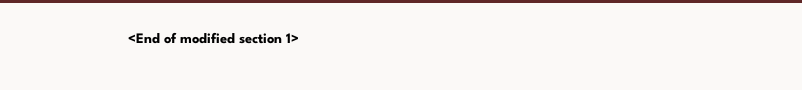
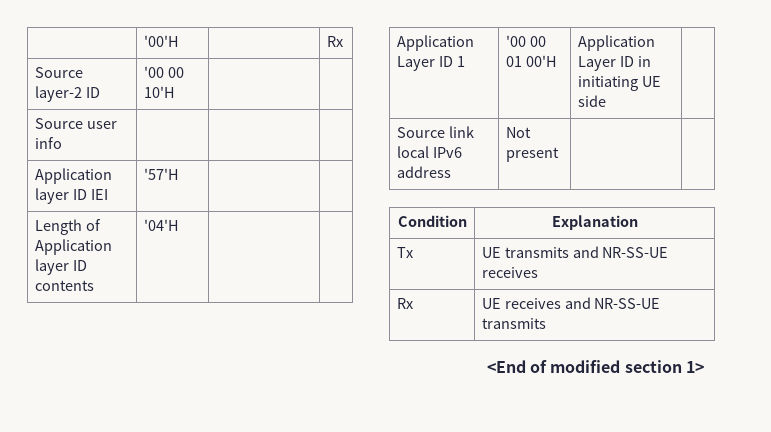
+ | '00'H | | Rx
+ Source layer-2 ID | '00 00 10'H | |
+ Source user info | | |
+ Application layer ID IEI | '57'H | |
+ Length of Application layer ID contents | '04'H | |
+ Application Layer ID 1 | '00 00 01 00'H | Application Layer ID in initiating UE side |
+ Source link local IPv6 address | Not present | |
+ Condition | Explanation
+ Tx | UE transmits and NR-SS-UE receives
+ Rx | UE receives and NR-SS-UE transmits

